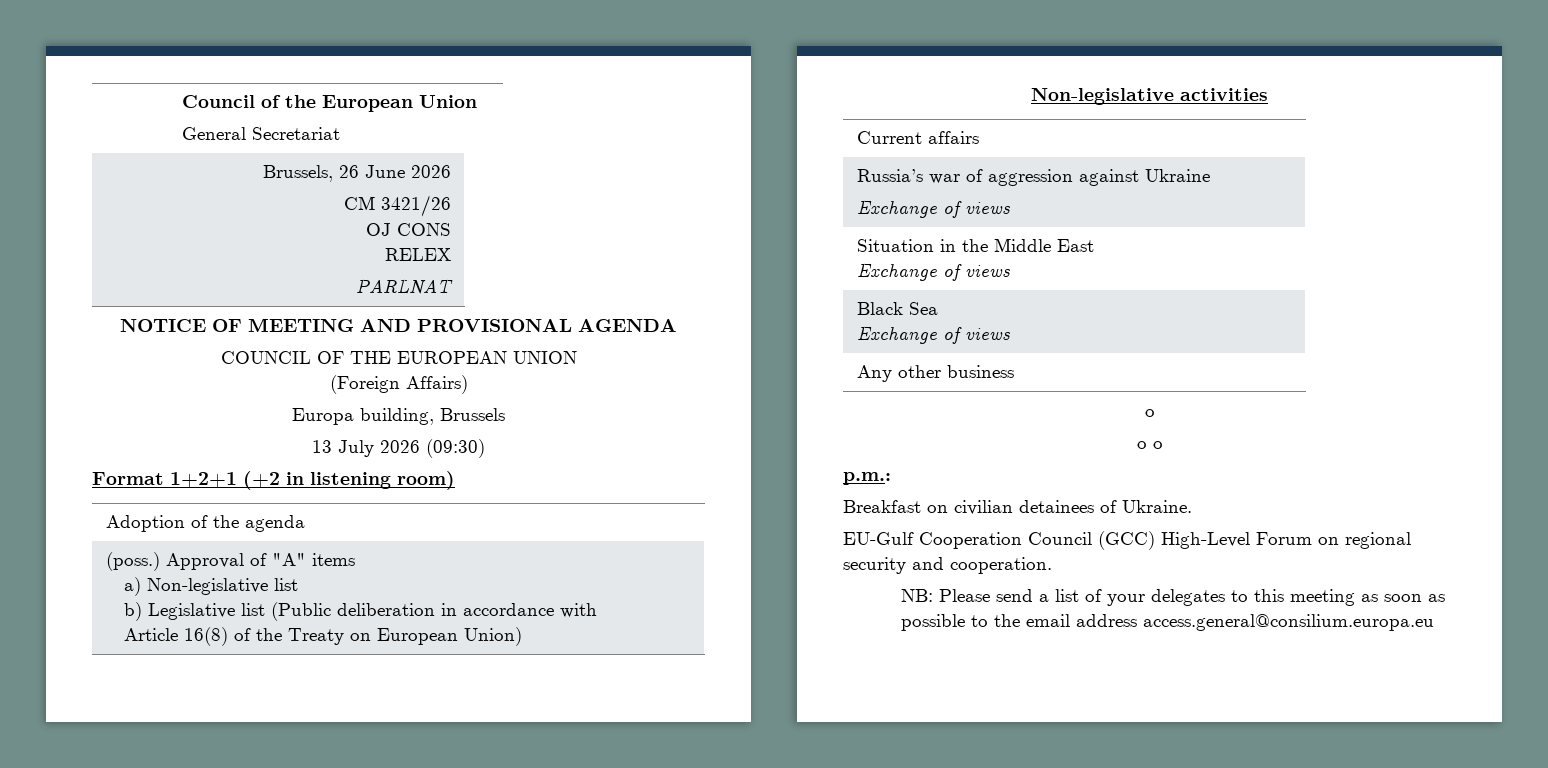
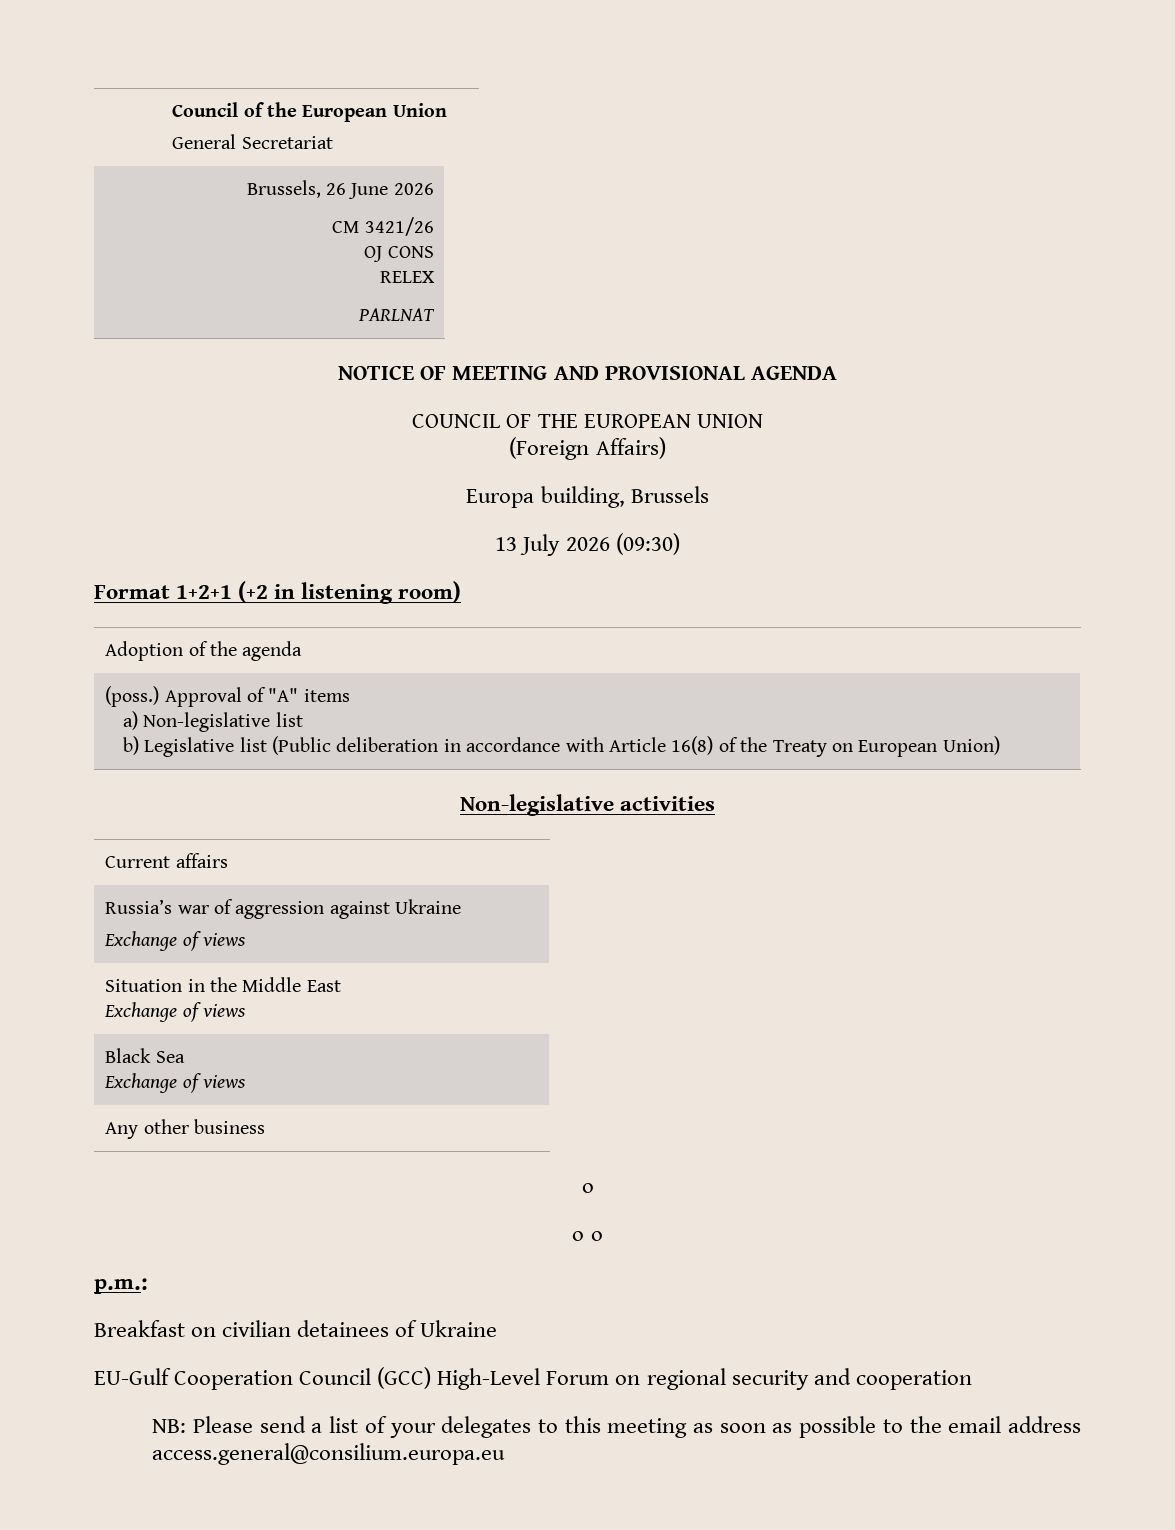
- Breakfast on civilian detainees of Ukraine.
+ Breakfast on civilian detainees of Ukraine
- EU-Gulf Cooperation Council (GCC) High-Level Forum on regional security and cooperation.
+ EU-Gulf Cooperation Council (GCC) High-Level Forum on regional security and cooperation

